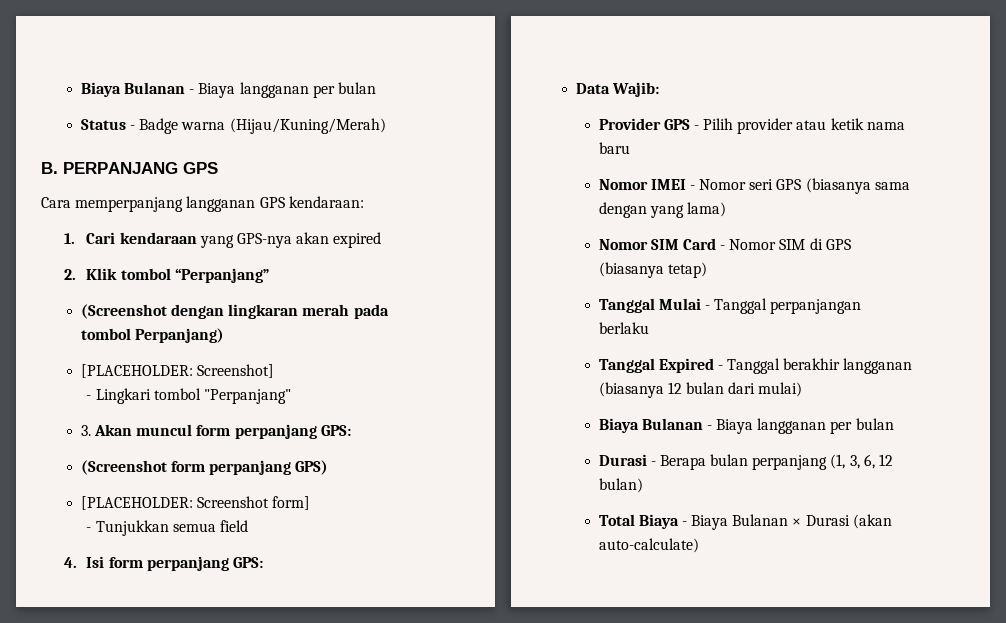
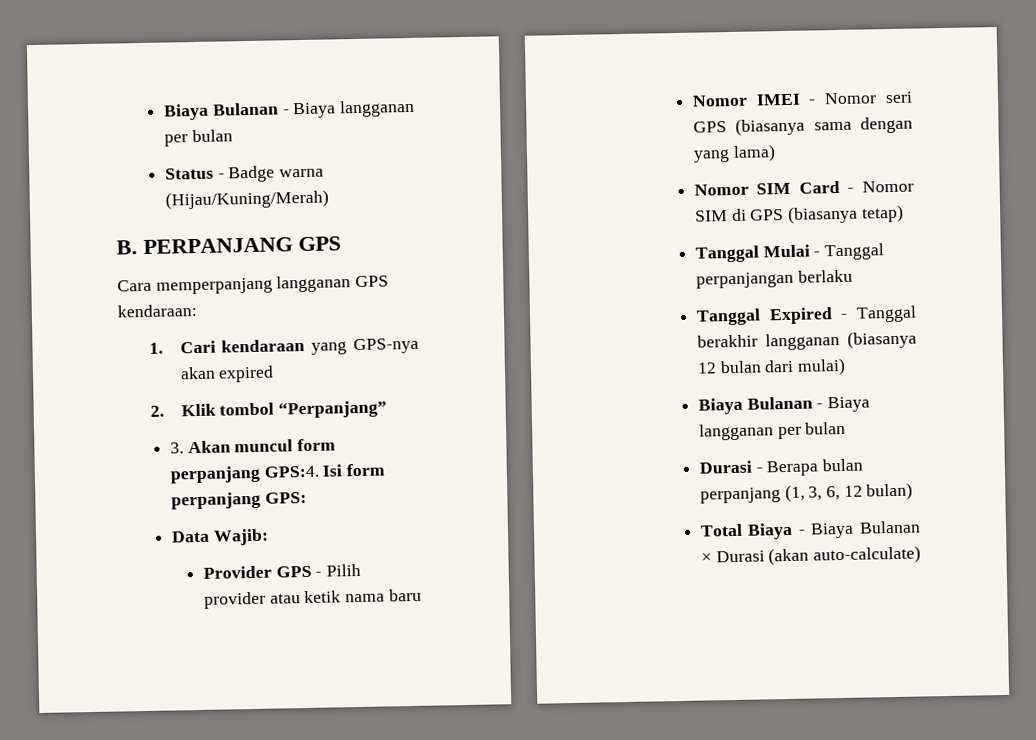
- (Screenshot dengan lingkaran merah pada tombol Perpanjang)
- [PLACEHOLDER: Screenshot]
- - Lingkari tombol "Perpanjang"
- 3. Akan muncul form perpanjang GPS:
- (Screenshot form perpanjang GPS)
- [PLACEHOLDER: Screenshot form]
- - Tunjukkan semua field
- 4. Isi form perpanjang GPS:
+ 3. Akan muncul form perpanjang GPS:4. Isi form perpanjang GPS:

